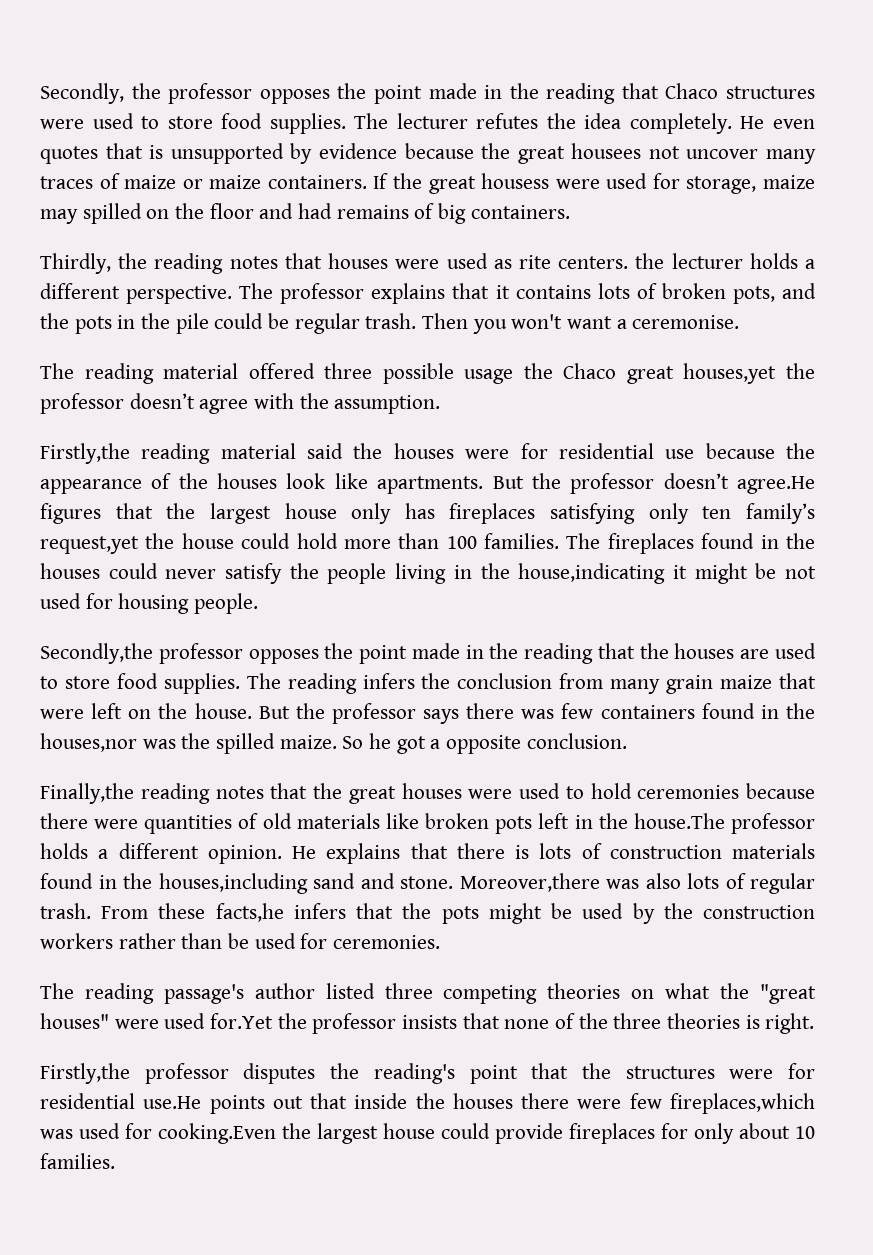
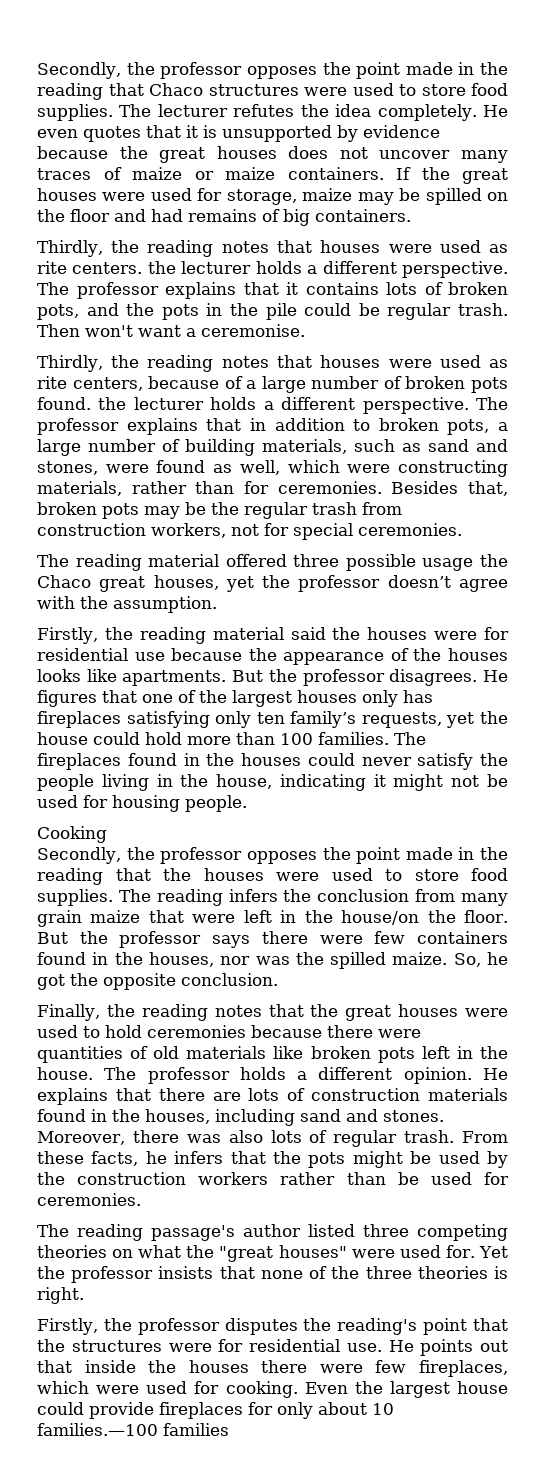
- He even quotes that is unsupported by evidence because the great housees not uncover many traces of maize or maize containers.
+ He even quotes that it is unsupported by evidence because the great houses does not uncover many traces of maize or maize containers.
- If the great housess were used for storage, maize may spilled on the floor and had remains of big containers.
+ If the great houses were used for storage, maize may be spilled on the floor and had remains of big containers.
- Then you won't want a ceremonise.
+ Then won't want a ceremonise.
+ Thirdly, the reading notes that houses were used as rite centers, because of a large number of broken pots found. the lecturer holds a different perspective. The professor explains that in addition to broken pots, a large number of building materials, such as sand and stones, were found as well, which were constructing materials, rather than for ceremonies. Besides that, broken pots may be the regular trash from construction workers, not for special ceremonies.
- The reading material offered three possible usage the Chaco great houses,yet the professor doesn’t agree with the assumption.
+ The reading material offered three possible usage the Chaco great houses, yet the professor doesn’t agree with the assumption.
- Firstly,the reading material said the houses were for residential use because the appearance of the houses look like apartments.
+ Firstly, the reading material said the houses were for residential use because the appearance of the houses looks like apartments.
- But the professor doesn’t agree.He figures that the largest house only has fireplaces satisfying only ten family’s request,yet the house could hold more than 100 families.
+ But the professor disagrees. He figures that one of the largest houses only has fireplaces satisfying only ten family’s requests, yet the house could hold more than 100 families.
- The fireplaces found in the houses could never satisfy the people living in the house,indicating it might be not used for housing people.
+ The fireplaces found in the houses could never satisfy the people living in the house, indicating it might not be used for housing people.
- Secondly,the professor opposes the point made in the reading that the houses are used to store food supplies.
+ Cooking
+ Secondly, the professor opposes the point made in the reading that the houses were used to store food supplies.
- The reading infers the conclusion from many grain maize that were left on the house.
+ The reading infers the conclusion from many grain maize that were left in the house/on the floor.
- But the professor says there was few containers found in the houses,nor was the spilled maize.
+ But the professor says there were few containers found in the houses, nor was the spilled maize.
- So he got a opposite conclusion.
+ So, he got the opposite conclusion.
- Finally,the reading notes that the great houses were used to hold ceremonies because there were quantities of old materials like broken pots left in the house.The professor holds a different opinion.
+ Finally, the reading notes that the great houses were used to hold ceremonies because there were quantities of old materials like broken pots left in the house. The professor holds a different opinion.
- He explains that there is lots of construction materials found in the houses,including sand and stone. Moreover,there was also lots of regular trash.
+ He explains that there are lots of construction materials found in the houses, including sand and stones. Moreover, there was also lots of regular trash.
- From these facts,he infers that the pots might be used by the construction workers rather than be used for ceremonies.
+ From these facts, he infers that the pots might be used by the construction workers rather than be used for ceremonies.
- The reading passage's author listed three competing theories on what the "great houses" were used for.Yet the professor insists that none of the three theories is right.
+ The reading passage's author listed three competing theories on what the "great houses" were used for. Yet the professor insists that none of the three theories is right.
- Firstly,the professor disputes the reading's point that the structures were for residential use.He points out that inside the houses there were few fireplaces,which was used for cooking.Even the largest house could provide fireplaces for only about 10 families.
+ Firstly, the professor disputes the reading's point that the structures were for residential use. He points out that inside the houses there were few fireplaces, which were used for cooking. Even the largest house could provide fireplaces for only about 10 families.—100 families

